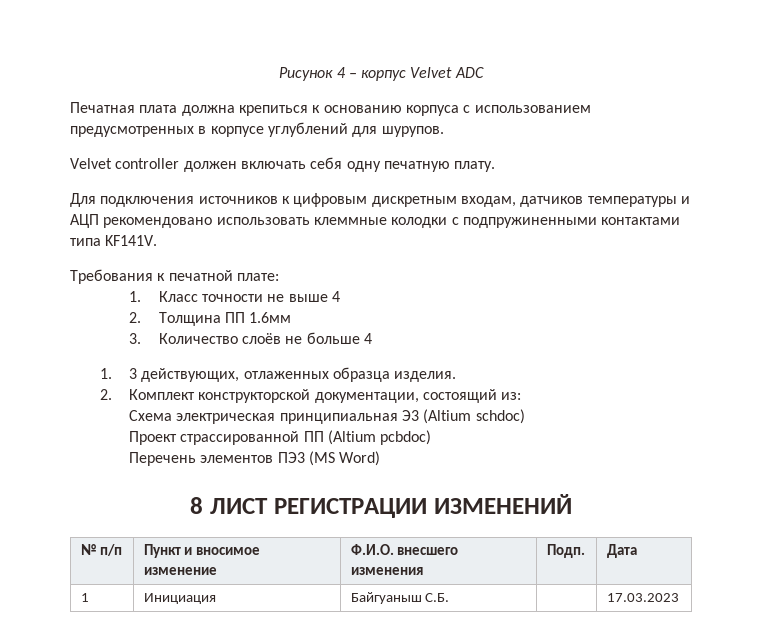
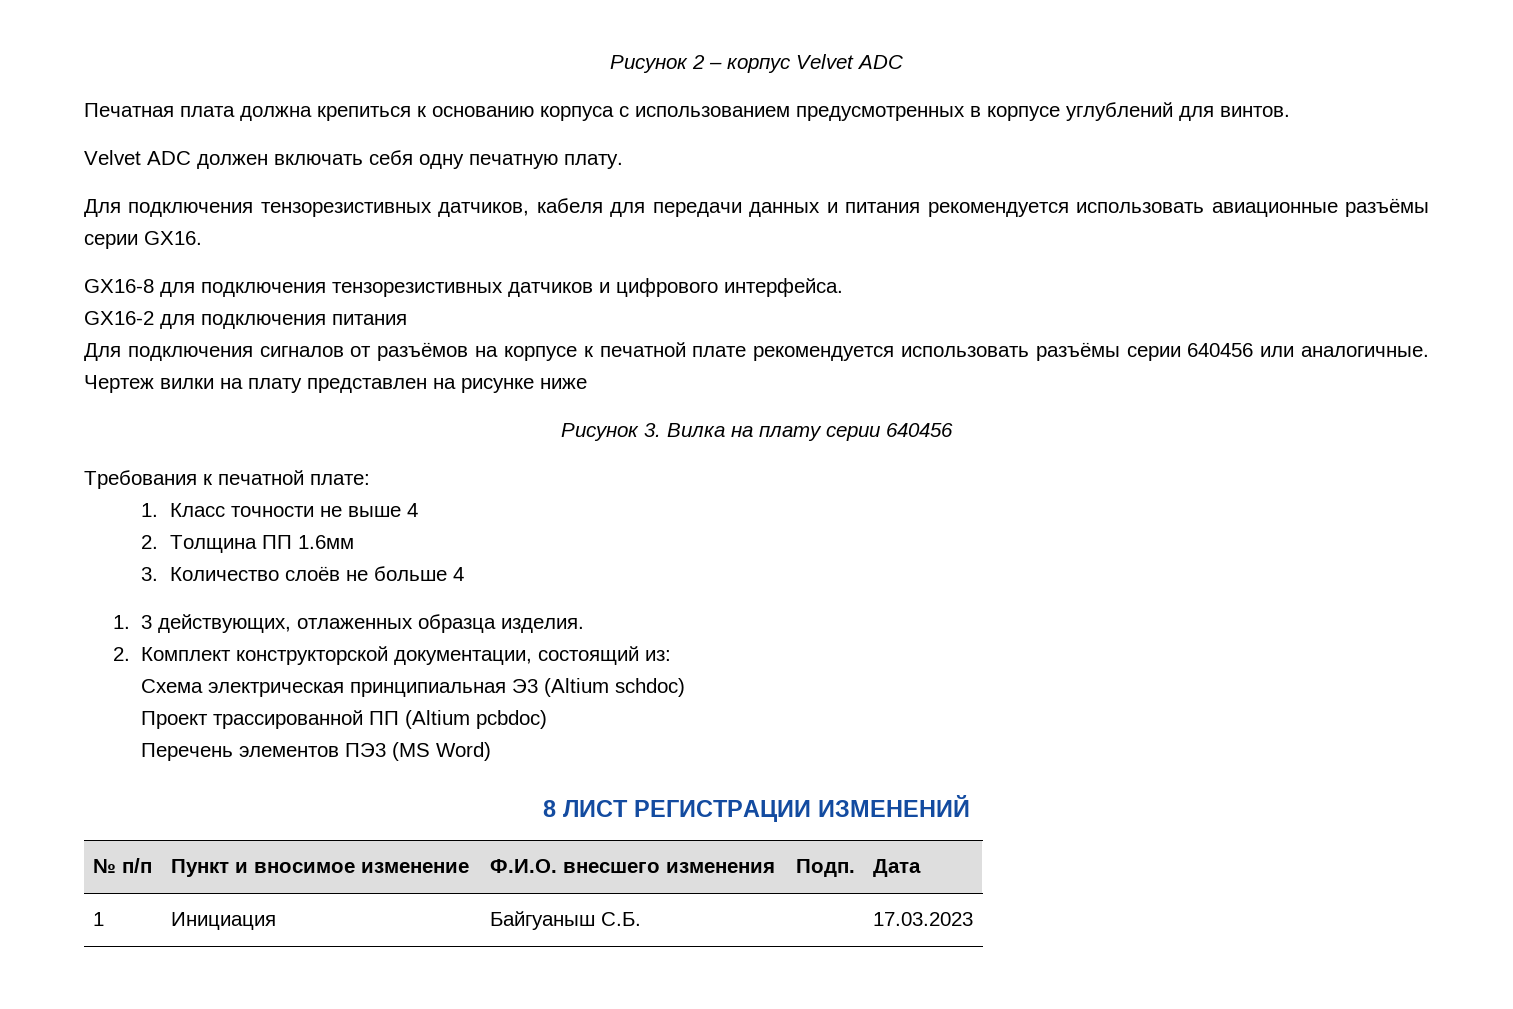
- Рисунок 4 – корпус Velvet ADC
+ Рисунок 2 – корпус Velvet ADC
- Печатная плата должна крепиться к основанию корпуса с использованием предусмотренных в корпусе углублений для шурупов.
- Velvet controller должен включать себя одну печатную плату.
+ Печатная плата должна крепиться к основанию корпуса с использованием предусмотренных в корпусе углублений для винтов.
+ Velvet ADC должен включать себя одну печатную плату.
- Для подключения источников к цифровым дискретным входам, датчиков температуры и АЦП рекомендовано использовать клеммные колодки с подпружиненными контактами типа KF141V.
+ Для подключения тензорезистивных датчиков, кабеля для передачи данных и питания рекомендуется использовать авиационные разъёмы серии GX16.
+ GX16-8 для подключения тензорезистивных датчиков и цифрового интерфейса.
+ GX16-2 для подключения питания
+ Для подключения сигналов от разъёмов на корпусе к печатной плате рекомендуется использовать разъёмы серии 640456 или аналогичные. Чертеж вилки на плату представлен на рисунке ниже
+ Рисунок 3. Вилка на плату серии 640456
- Проект страссированной ПП (Altium pcbdoc)
+ Проект трассированной ПП (Altium pcbdoc)

